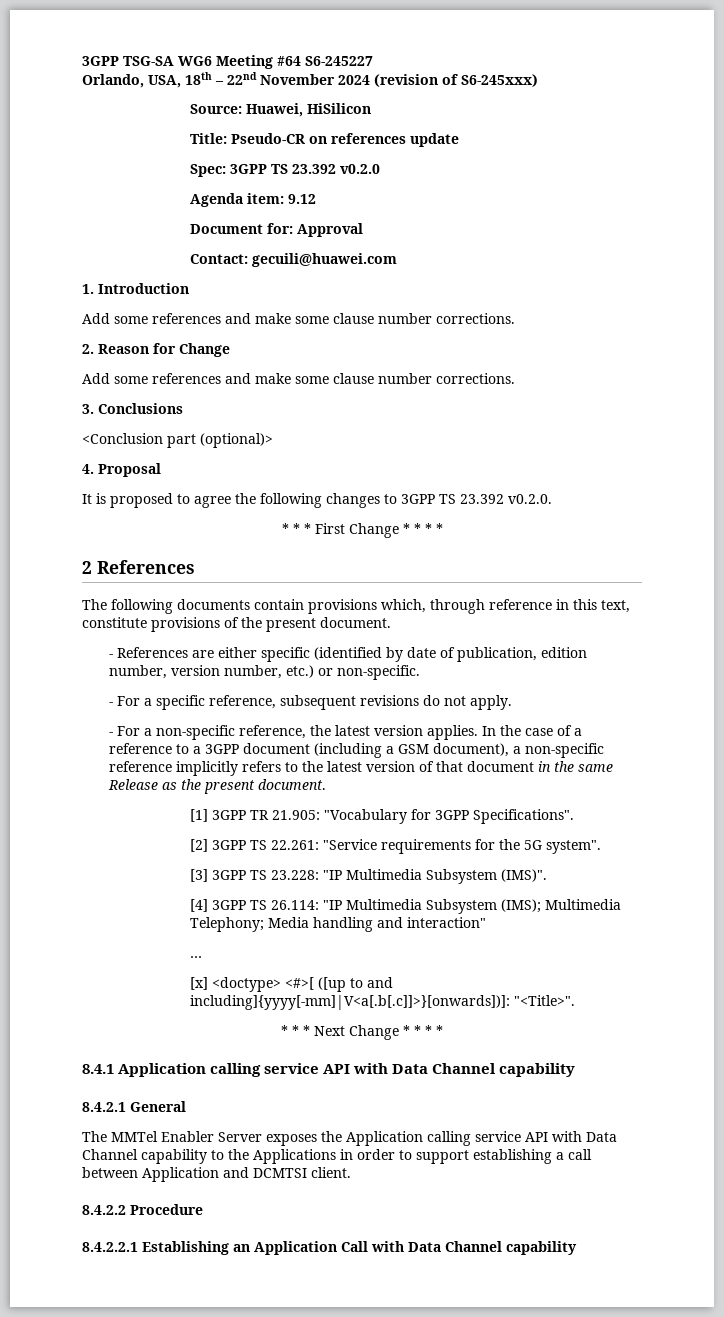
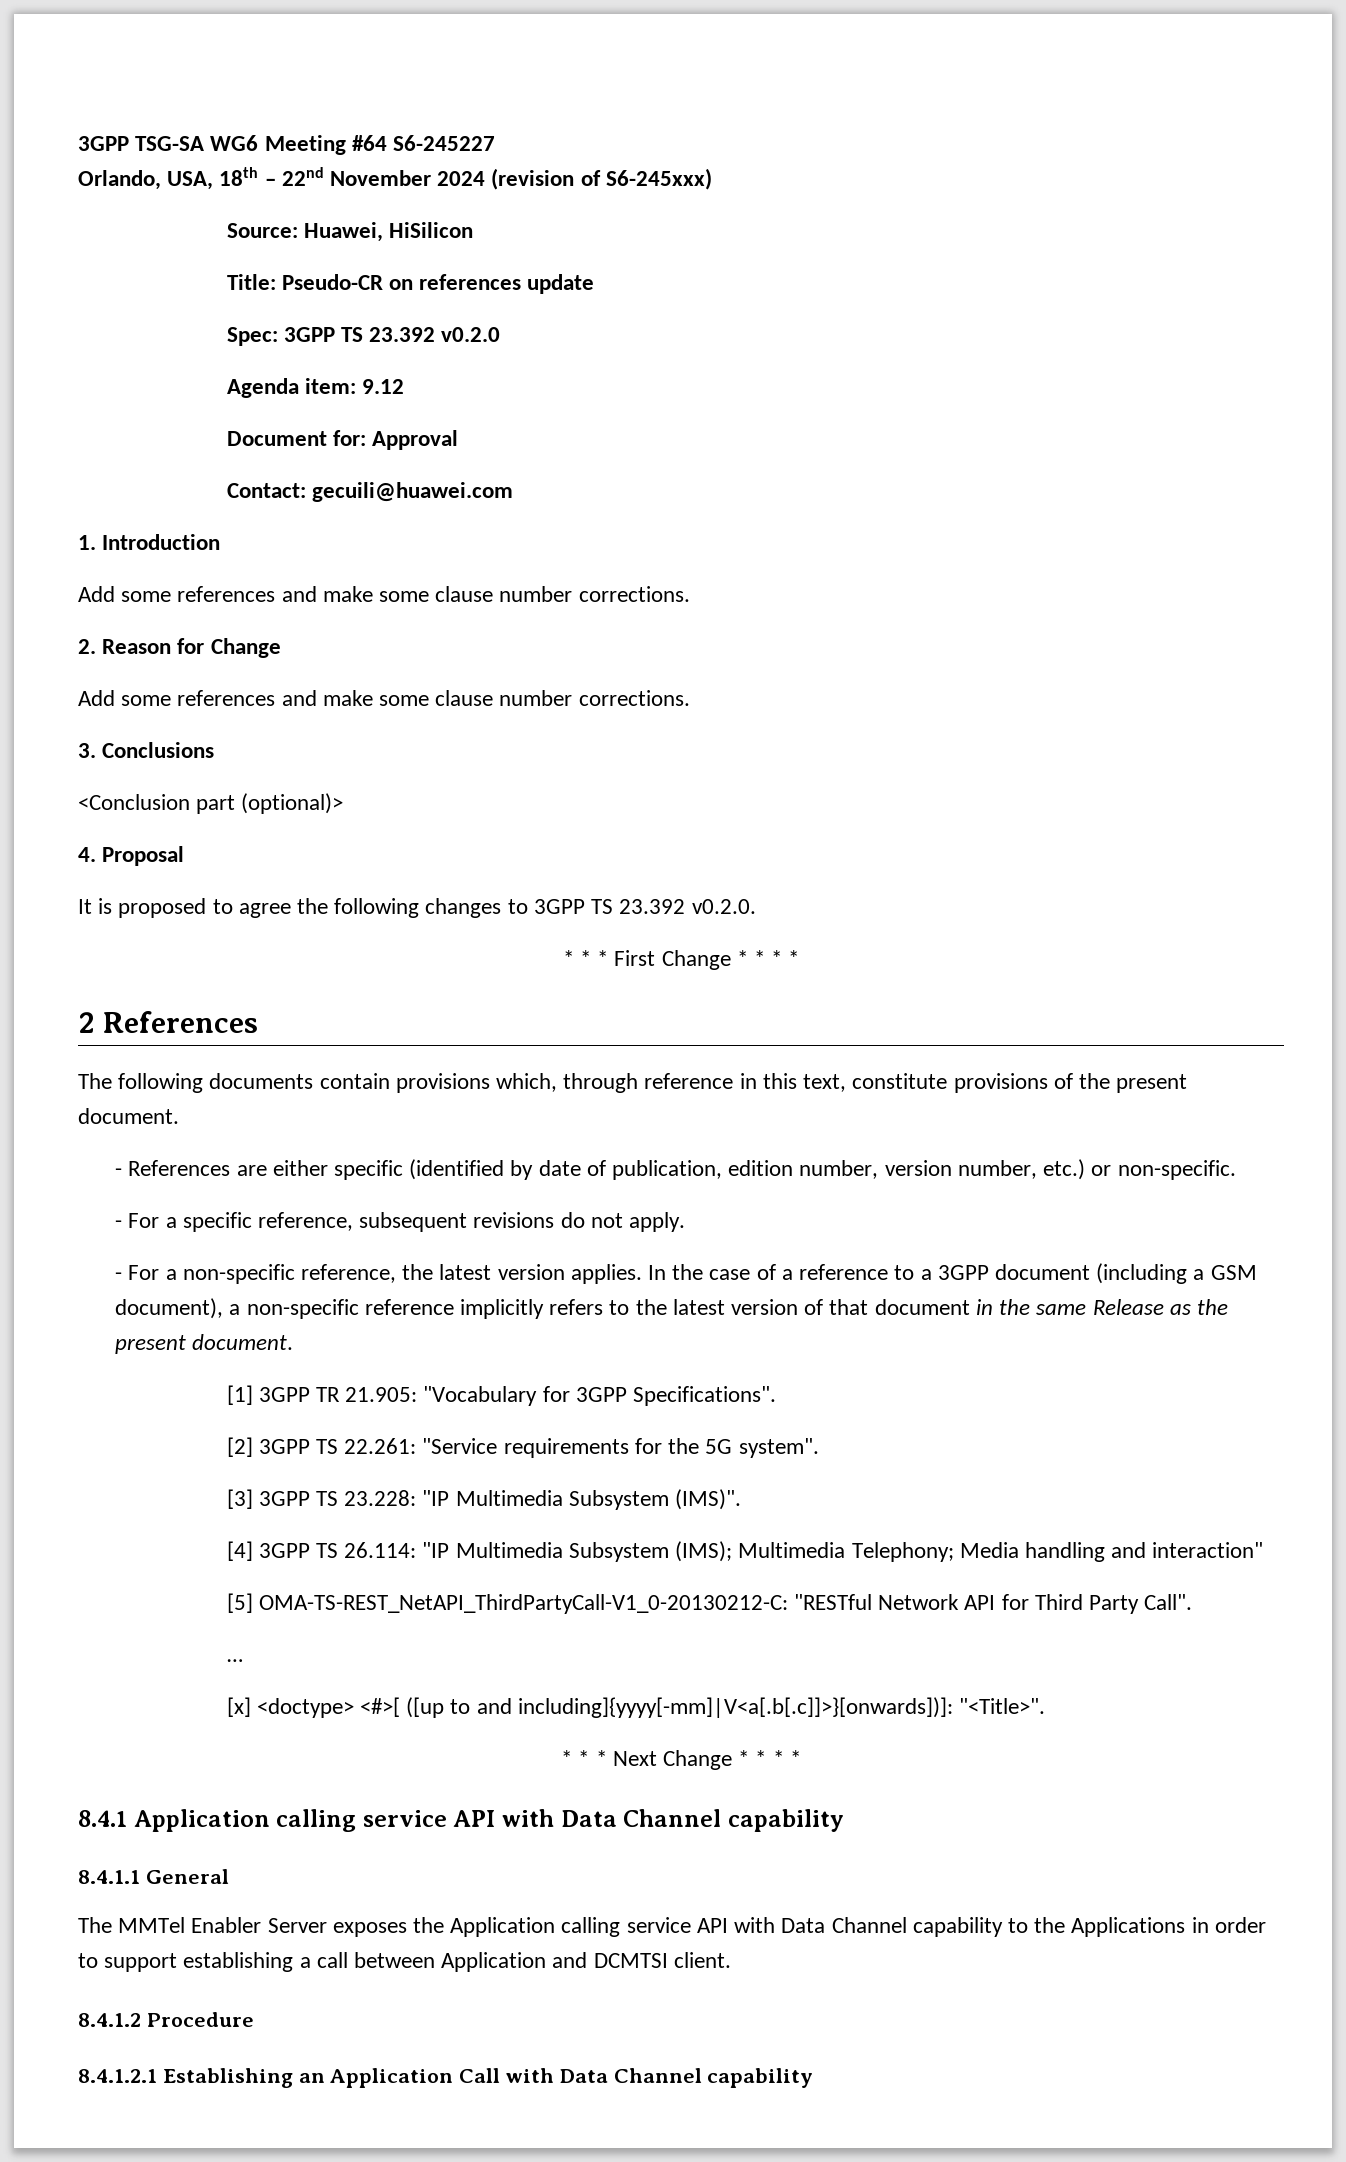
+ [5] OMA-TS-REST_NetAPI_ThirdPartyCall-V1_0-20130212-C: "RESTful Network API for Third Party Call".
- 8.4.2.1 General
+ 8.4.1.1 General
- 8.4.2.2 Procedure
+ 8.4.1.2 Procedure
- 8.4.2.2.1 Establishing an Application Call with Data Channel capability
+ 8.4.1.2.1 Establishing an Application Call with Data Channel capability

